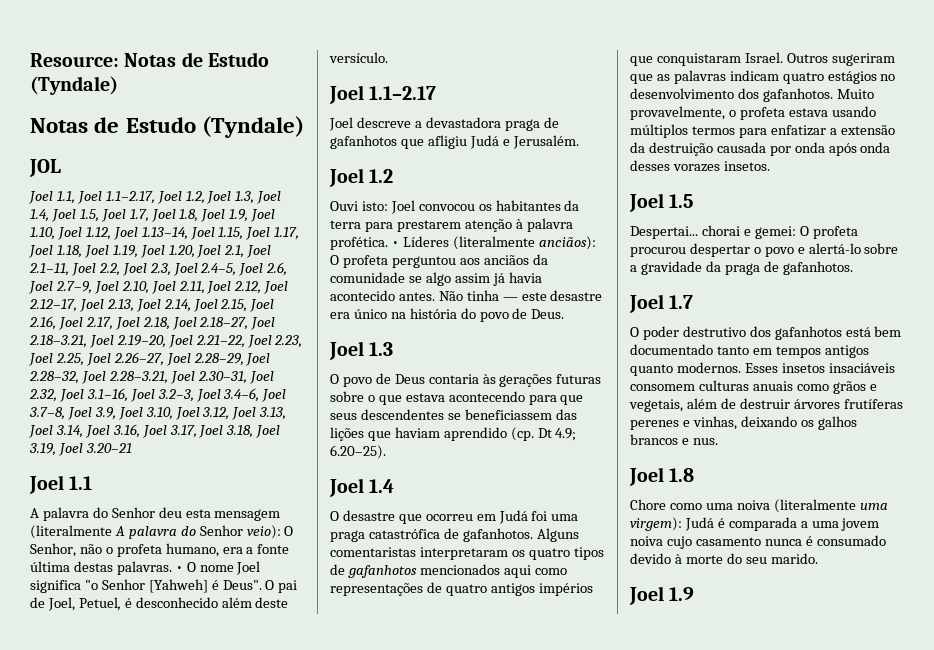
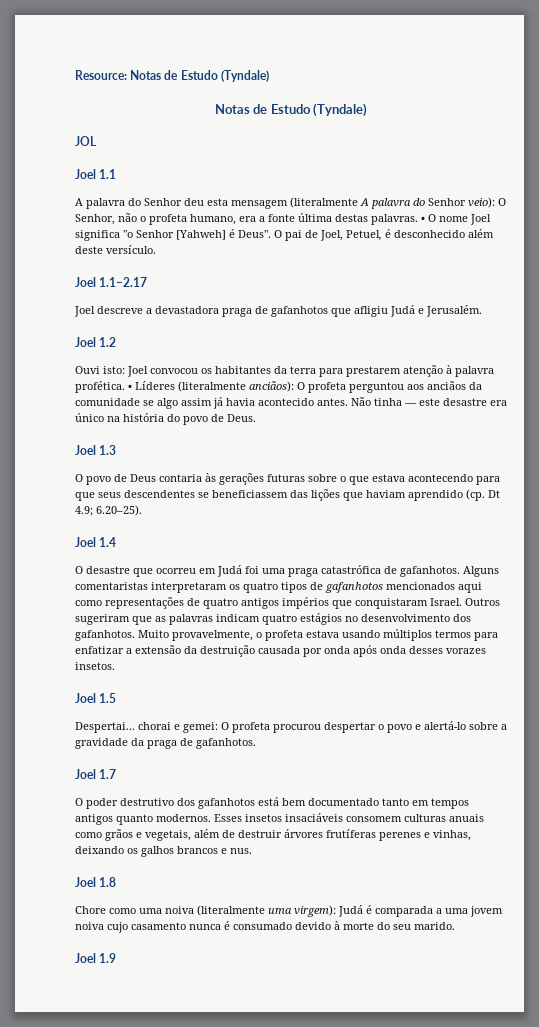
- Joel 1.1, Joel 1.1–2.17, Joel 1.2, Joel 1.3, Joel 1.4, Joel 1.5, Joel 1.7, Joel 1.8, Joel 1.9, Joel 1.10, Joel 1.12, Joel 1.13–14, Joel 1.15, Joel 1.17, Joel 1.18, Joel 1.19, Joel 1.20, Joel 2.1, Joel 2.1–11, Joel 2.2, Joel 2.3, Joel 2.4–5, Joel 2.6, Joel 2.7–9, Joel 2.10, Joel 2.11, Joel 2.12, Joel 2.12–17, Joel 2.13, Joel 2.14, Joel 2.15, Joel 2.16, Joel 2.17, Joel 2.18, Joel 2.18–27, Joel 2.18–3.21, Joel 2.19–20, Joel 2.21–22, Joel 2.23, Joel 2.25, Joel 2.26–27, Joel 2.28–29, Joel 2.28–32, Joel 2.28–3.21, Joel 2.30–31, Joel 2.32, Joel 3.1–16, Joel 3.2–3, Joel 3.4–6, Joel 3.7–8, Joel 3.9, Joel 3.10, Joel 3.12, Joel 3.13, Joel 3.14, Joel 3.16, Joel 3.17, Joel 3.18, Joel 3.19, Joel 3.20–21

